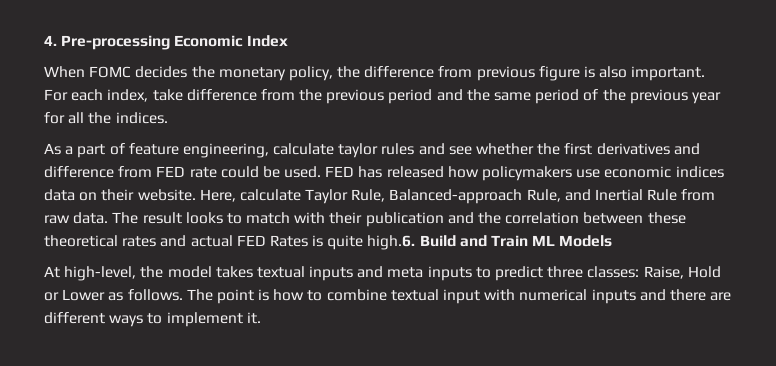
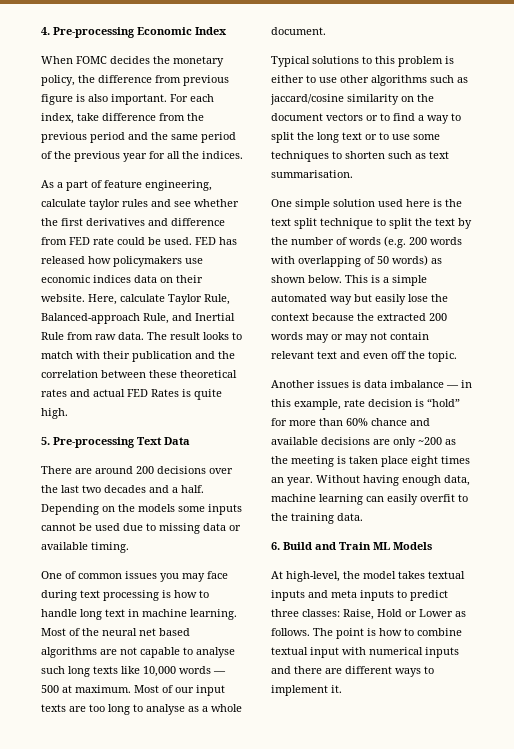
- The result looks to match with their publication and the correlation between these theoretical rates and actual FED Rates is quite high.6. Build and Train ML Models
+ The result looks to match with their publication and the correlation between these theoretical rates and actual FED Rates is quite high.
+ 5. Pre-processing Text Data
+ There are around 200 decisions over the last two decades and a half. Depending on the models some inputs cannot be used due to missing data or available timing.
+ One of common issues you may face during text processing is how to handle long text in machine learning. Most of the neural net based algorithms are not capable to analyse such long texts like 10,000 words — 500 at maximum. Most of our input texts are too long to analyse as a whole document.
+ Typical solutions to this problem is either to use other algorithms such as jaccard/cosine similarity on the document vectors or to find a way to split the long text or to use some techniques to shorten such as text summarisation.
+ One simple solution used here is the text split technique to split the text by the number of words (e.g. 200 words with overlapping of 50 words) as shown below. This is a simple automated way but easily lose the context because the extracted 200 words may or may not contain relevant text and even off the topic.
+ Another issues is data imbalance — in this example, rate decision is “hold” for more than 60% chance and available decisions are only ~200 as the meeting is taken place eight times an year. Without having enough data, machine learning can easily overfit to the training data.
+ 6. Build and Train ML Models

